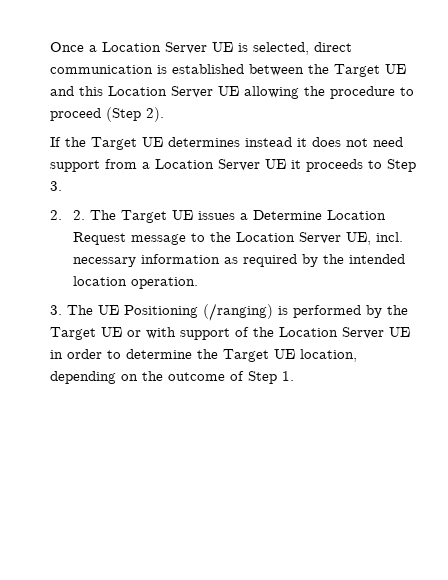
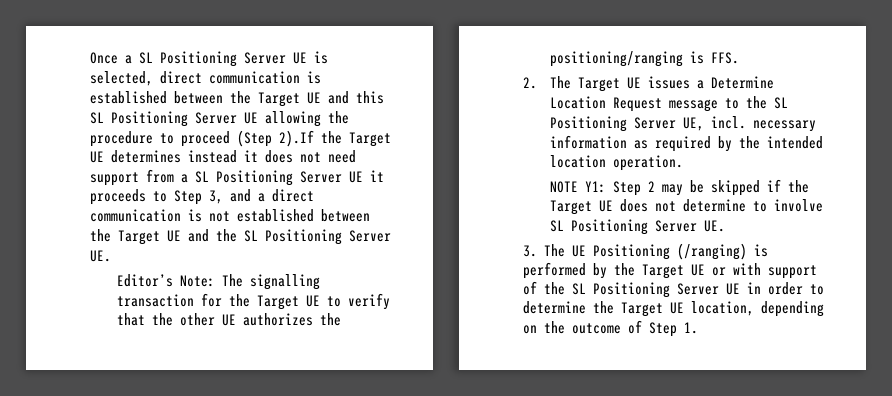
- Once a Location Server UE is selected, direct communication is established between the Target UE and this Location Server UE allowing the procedure to proceed (Step 2).
- If the Target UE determines instead it does not need support from a Location Server UE it proceeds to Step 3.
- 2. 2. The Target UE issues a Determine Location Request message to the Location Server UE, incl. necessary information as required by the intended location operation.
+ Once a SL Positioning Server UE is selected, direct communication is established between the Target UE and this SL Positioning Server UE allowing the procedure to proceed (Step 2).If the Target UE determines instead it does not need support from a SL Positioning Server UE it proceeds to Step 3, and a direct communication is not established between the Target UE and the SL Positioning Server UE.
+ Editor’s Note: The signalling transaction for the Target UE to verify that the other UE authorizes the positioning/ranging is FFS.
+ 2. The Target UE issues a Determine Location Request message to the SL Positioning Server UE, incl. necessary information as required by the intended location operation.
+ NOTE Y1: Step 2 may be skipped if the Target UE does not determine to involve SL Positioning Server UE.
- 3. The UE Positioning (/ranging) is performed by the Target UE or with support of the Location Server UE in order to determine the Target UE location, depending on the outcome of Step 1.
+ 3. The UE Positioning (/ranging) is performed by the Target UE or with support of the SL Positioning Server UE in order to determine the Target UE location, depending on the outcome of Step 1.

